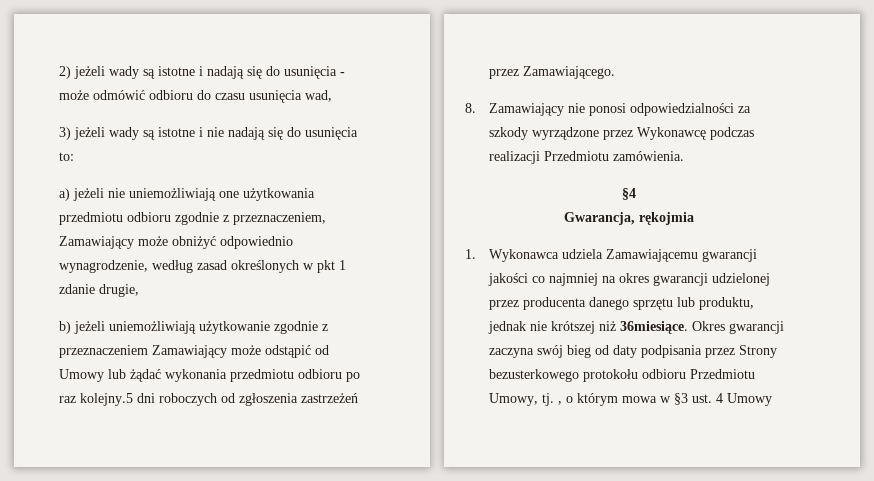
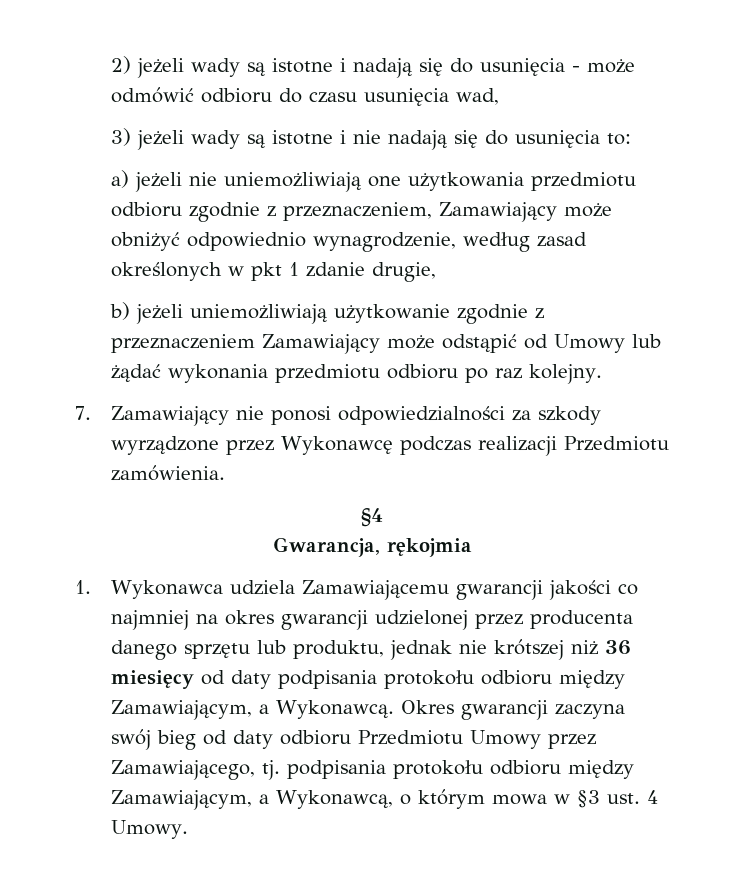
- b) jeżeli uniemożliwiają użytkowanie zgodnie z przeznaczeniem Zamawiający może odstąpić od Umowy lub żądać wykonania przedmiotu odbioru po raz kolejny.5 dni roboczych od zgłoszenia zastrzeżeń przez Zamawiającego.
- 8. Zamawiający nie ponosi odpowiedzialności za szkody wyrządzone przez Wykonawcę podczas realizacji Przedmiotu zamówienia.
+ b) jeżeli uniemożliwiają użytkowanie zgodnie z przeznaczeniem Zamawiający może odstąpić od Umowy lub żądać wykonania przedmiotu odbioru po raz kolejny.
+ 7. Zamawiający nie ponosi odpowiedzialności za szkody wyrządzone przez Wykonawcę podczas realizacji Przedmiotu zamówienia.
- 1. Wykonawca udziela Zamawiającemu gwarancji jakości co najmniej na okres gwarancji udzielonej przez producenta danego sprzętu lub produktu, jednak nie krótszej niż 36miesiące.
+ 1. Wykonawca udziela Zamawiającemu gwarancji jakości co najmniej na okres gwarancji udzielonej przez producenta danego sprzętu lub produktu, jednak nie krótszej niż 36 miesięcy od daty podpisania protokołu odbioru między Zamawiającym, a Wykonawcą.
- Okres gwarancji zaczyna swój bieg od daty podpisania przez Strony bezusterkowego protokołu odbioru Przedmiotu Umowy, tj. , o którym mowa w §3 ust. 4 Umowy
+ Okres gwarancji zaczyna swój bieg od daty odbioru Przedmiotu Umowy przez Zamawiającego, tj. podpisania protokołu odbioru między Zamawiającym, a Wykonawcą, o którym mowa w §3 ust. 4 Umowy.

